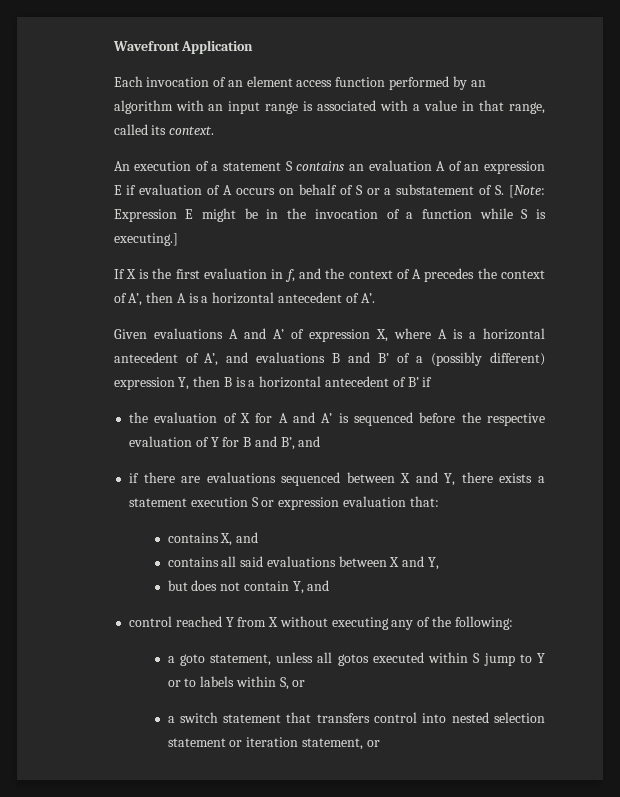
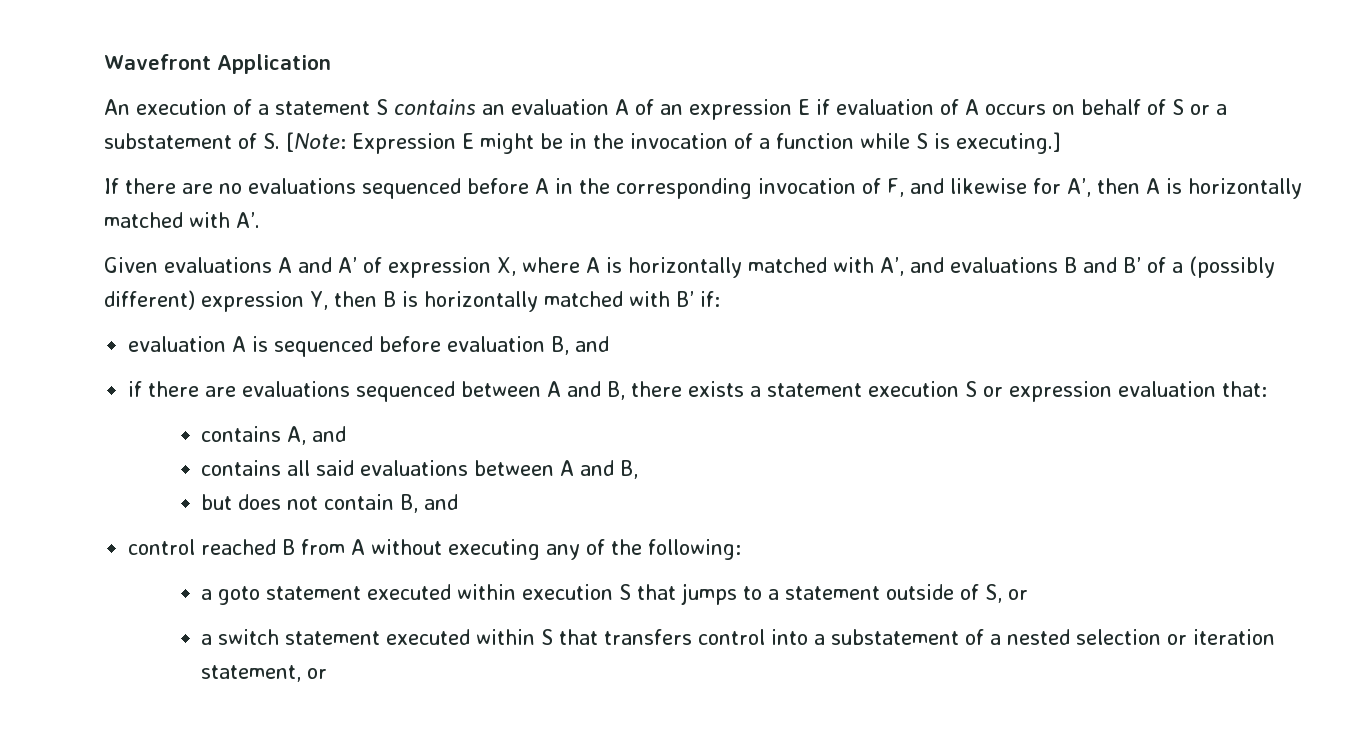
- Each invocation of an element access function performed by an algorithm with an input range is associated with a value in that range, called its context.
- If X is the first evaluation in f, and the context of A precedes the context of A’, then A is a horizontal antecedent of A’.
+ If there are no evaluations sequenced before A in the corresponding invocation of F, and likewise for A’, then A is horizontally matched with A’.
- Given evaluations A and A’ of expression X, where A is a horizontal antecedent of A’, and evaluations B and B’ of a (possibly different) expression Y, then B is a horizontal antecedent of B’ if
- the evaluation of X for A and A’ is sequenced before the respective evaluation of Y for B and B’, and
+ Given evaluations A and A’ of expression X, where A is horizontally matched with A’, and evaluations B and B’ of a (possibly different) expression Y, then B is horizontally matched with B’ if:
+ evaluation A is sequenced before evaluation B, and
- if there are evaluations sequenced between X and Y, there exists a statement execution S or expression evaluation that:
+ if there are evaluations sequenced between A and B, there exists a statement execution S or expression evaluation that:
- contains X, and
+ contains A, and
- contains all said evaluations between X and Y,
+ contains all said evaluations between A and B,
- but does not contain Y, and
+ but does not contain B, and
- control reached Y from X without executing any of the following:
+ control reached B from A without executing any of the following:
- a goto statement, unless all gotos executed within S jump to Y or to labels within S, or
+ a goto statement executed within execution S that jumps to a statement outside of S, or
- a switch statement that transfers control into nested selection statement or iteration statement, or
+ a switch statement executed within S that transfers control into a substatement of a nested selection or iteration statement, or

